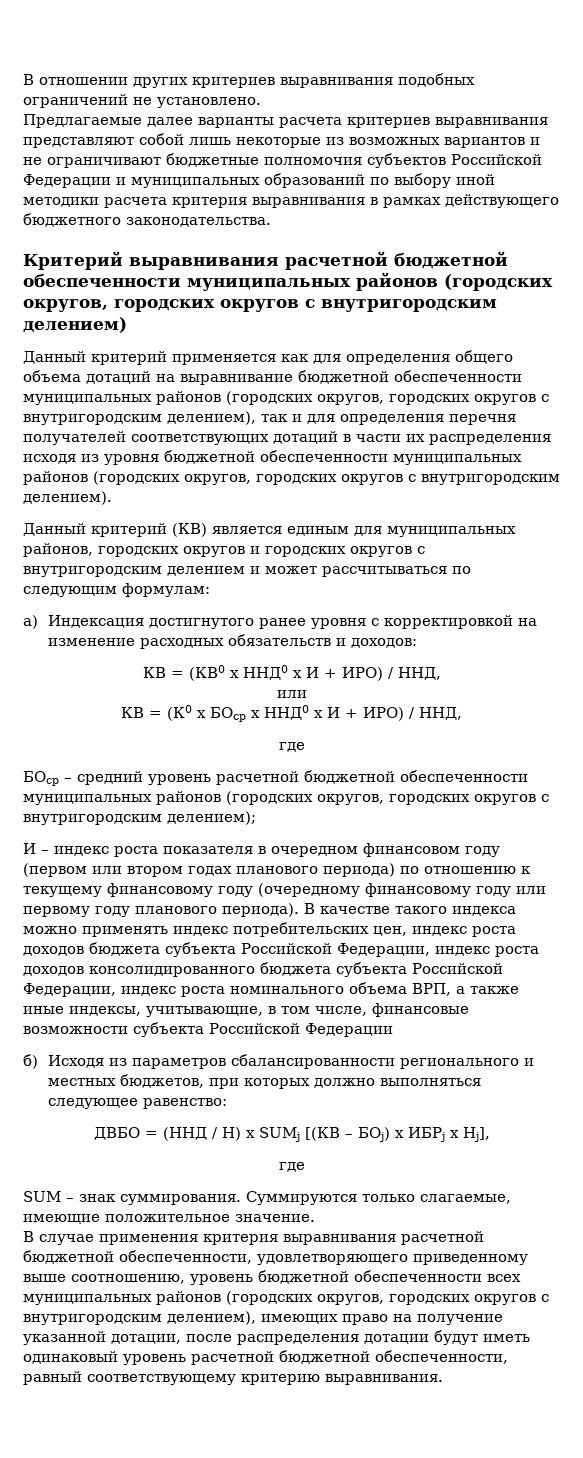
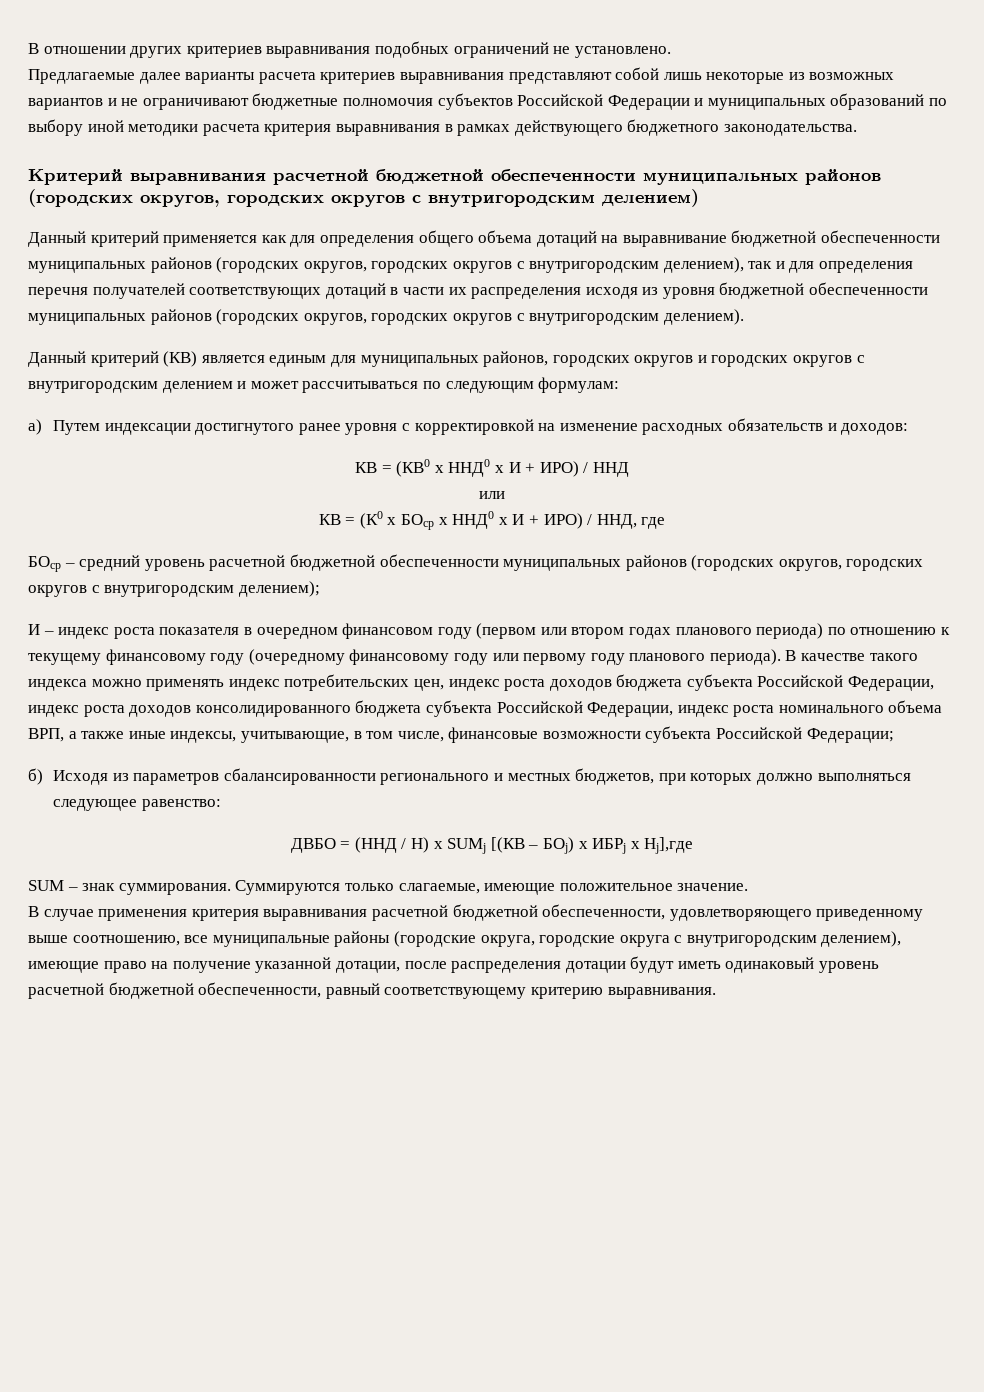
- а) Индексация достигнутого ранее уровня с корректировкой на изменение расходных обязательств и доходов:
+ а) Путем индексации достигнутого ранее уровня с корректировкой на изменение расходных обязательств и доходов:
- КВ = (КВ0 x ННД0 х И + ИРО) / ННД,
+ КВ = (КВ0 x ННД0 х И + ИРО) / ННД
- КВ = (К0 х БОср x ННД0 х И + ИРО) / ННД,
- где
+ КВ = (К0 х БОср x ННД0 х И + ИРО) / ННД, где
- В качестве такого индекса можно применять индекс потребительских цен, индекс роста доходов бюджета субъекта Российской Федерации, индекс роста доходов консолидированного бюджета субъекта Российской Федерации, индекс роста номинального объема ВРП, а также иные индексы, учитывающие, в том числе, финансовые возможности субъекта Российской Федерации
+ В качестве такого индекса можно применять индекс потребительских цен, индекс роста доходов бюджета субъекта Российской Федерации, индекс роста доходов консолидированного бюджета субъекта Российской Федерации, индекс роста номинального объема ВРП, а также иные индексы, учитывающие, в том числе, финансовые возможности субъекта Российской Федерации;
- ДВБО = (ННД / Н) х SUMj [(КВ – БОj) х ИБРj х Нj],
- где
+ ДВБО = (ННД / Н) х SUMj [(КВ – БОj) х ИБРj х Нj],где
- В случае применения критерия выравнивания расчетной бюджетной обеспеченности, удовлетворяющего приведенному выше соотношению, уровень бюджетной обеспеченности всех муниципальных районов (городских округов, городских округов с внутригородским делением), имеющих право на получение указанной дотации, после распределения дотации будут иметь одинаковый уровень расчетной бюджетной обеспеченности, равный соответствующему критерию выравнивания.
+ В случае применения критерия выравнивания расчетной бюджетной обеспеченности, удовлетворяющего приведенному выше соотношению, все муниципальные районы (городские округа, городские округа с внутригородским делением), имеющие право на получение указанной дотации, после распределения дотации будут иметь одинаковый уровень расчетной бюджетной обеспеченности, равный соответствующему критерию выравнивания.

